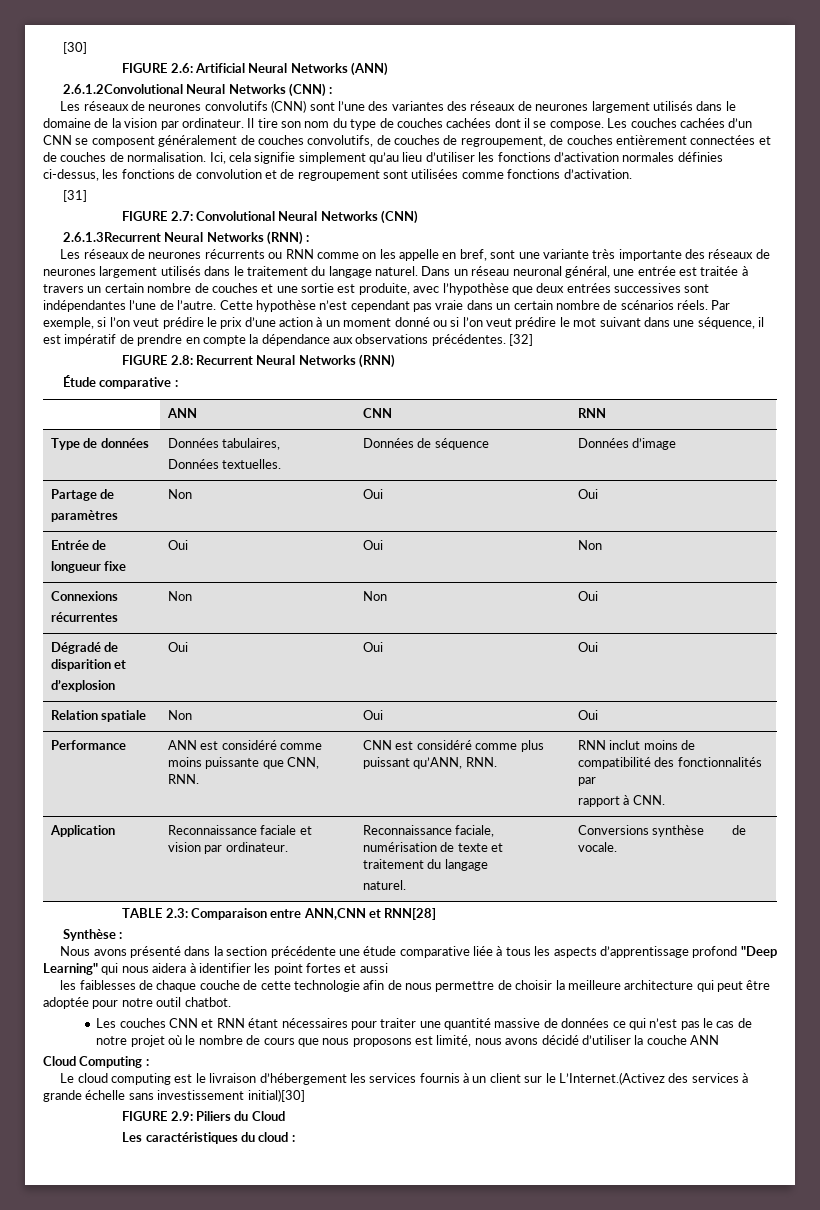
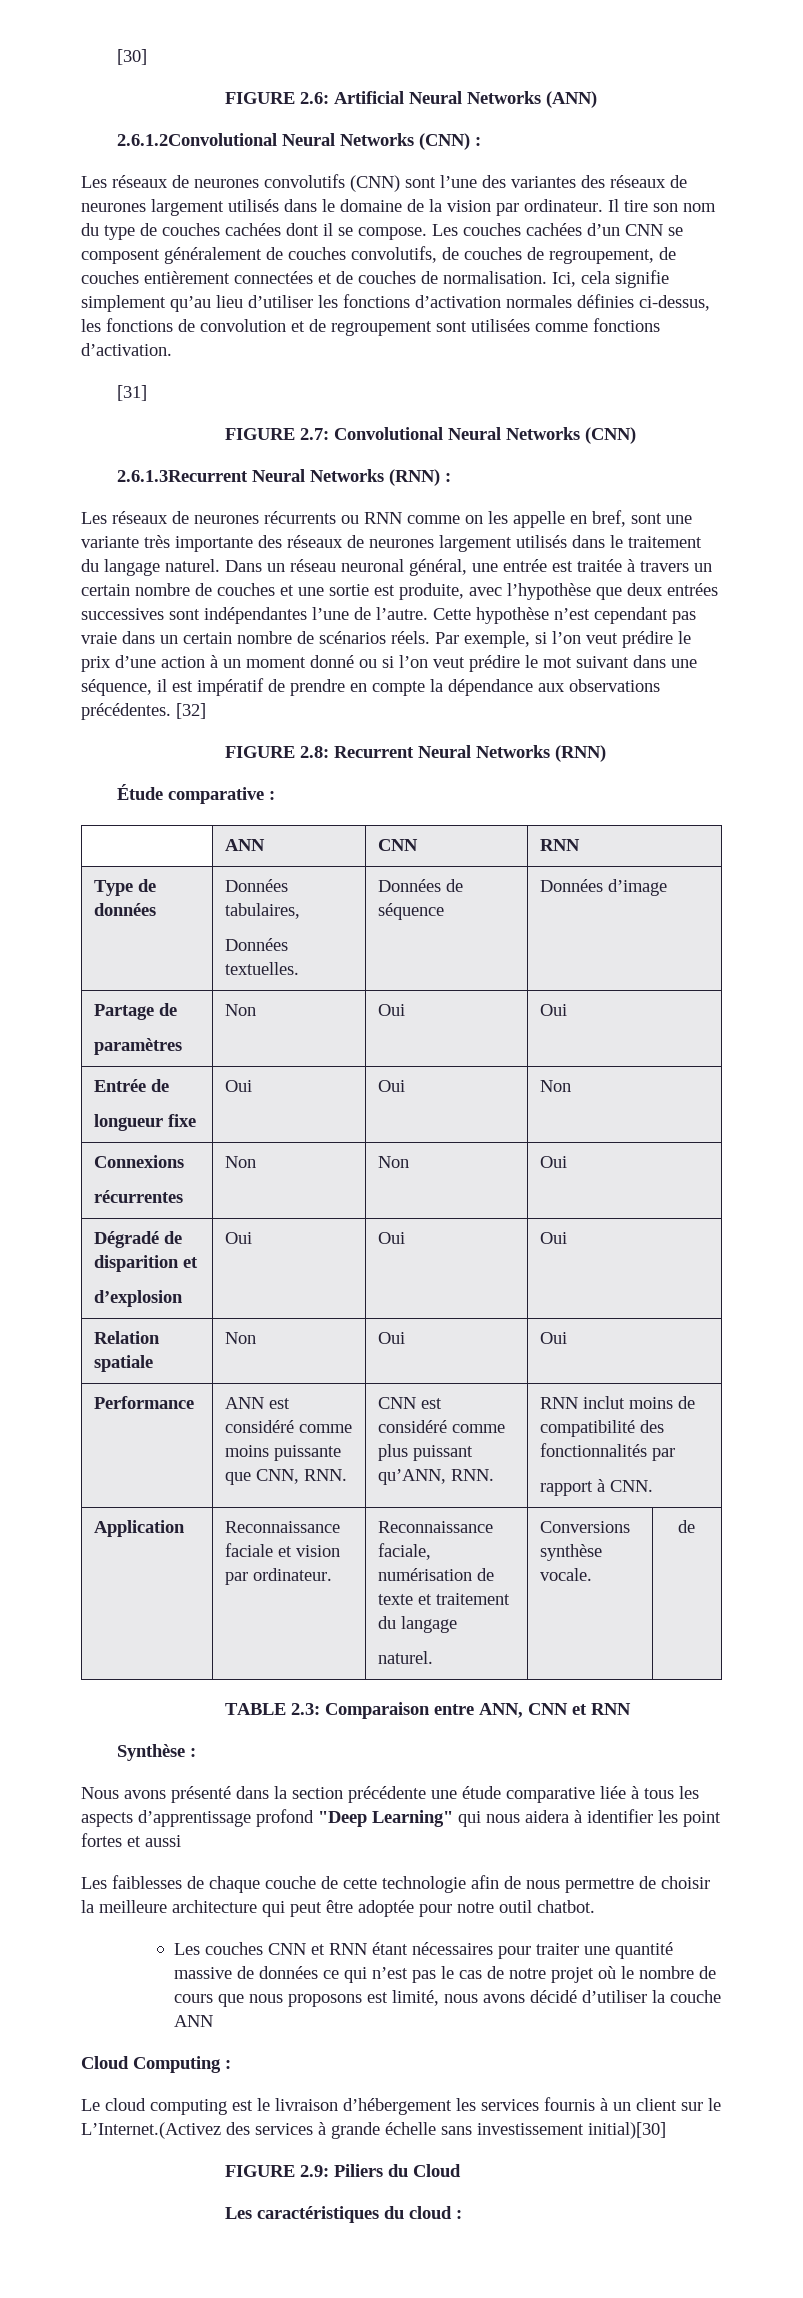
- TABLE 2.3: Comparaison entre ANN,CNN et RNN[28]
+ TABLE 2.3: Comparaison entre ANN, CNN et RNN
- les faiblesses de chaque couche de cette technologie afin de nous permettre de choisir la meilleure architecture qui peut être adoptée pour notre outil chatbot.
+ Les faiblesses de chaque couche de cette technologie afin de nous permettre de choisir la meilleure architecture qui peut être adoptée pour notre outil chatbot.

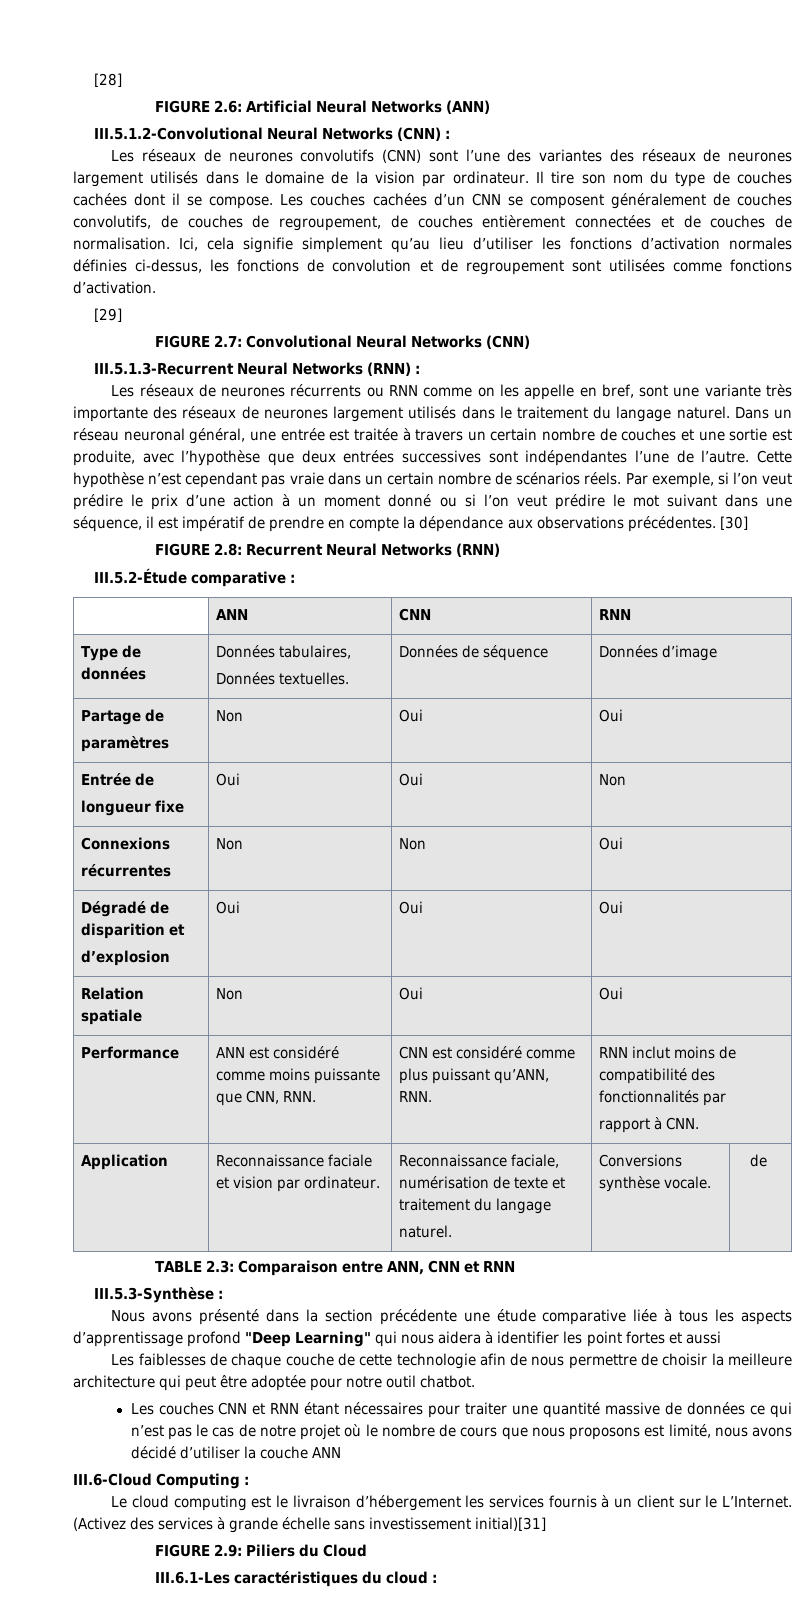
- [30]
+ [28]
- 2.6.1.2Convolutional Neural Networks (CNN) :
+ III.5.1.2-Convolutional Neural Networks (CNN) :
- [31]
+ [29]
- 2.6.1.3Recurrent Neural Networks (RNN) :
+ III.5.1.3-Recurrent Neural Networks (RNN) :
- [32]
+ [30]
- Étude comparative :
+ III.5.2-Étude comparative :
- Synthèse :
+ III.5.3-Synthèse :
- Cloud Computing :
+ III.6-Cloud Computing :
- Le cloud computing est le livraison d’hébergement les services fournis à un client sur le L’Internet.(Activez des services à grande échelle sans investissement initial)[30]
+ Le cloud computing est le livraison d’hébergement les services fournis à un client sur le L’Internet. (Activez des services à grande échelle sans investissement initial)[31]
- Les caractéristiques du cloud :
+ III.6.1-Les caractéristiques du cloud :

